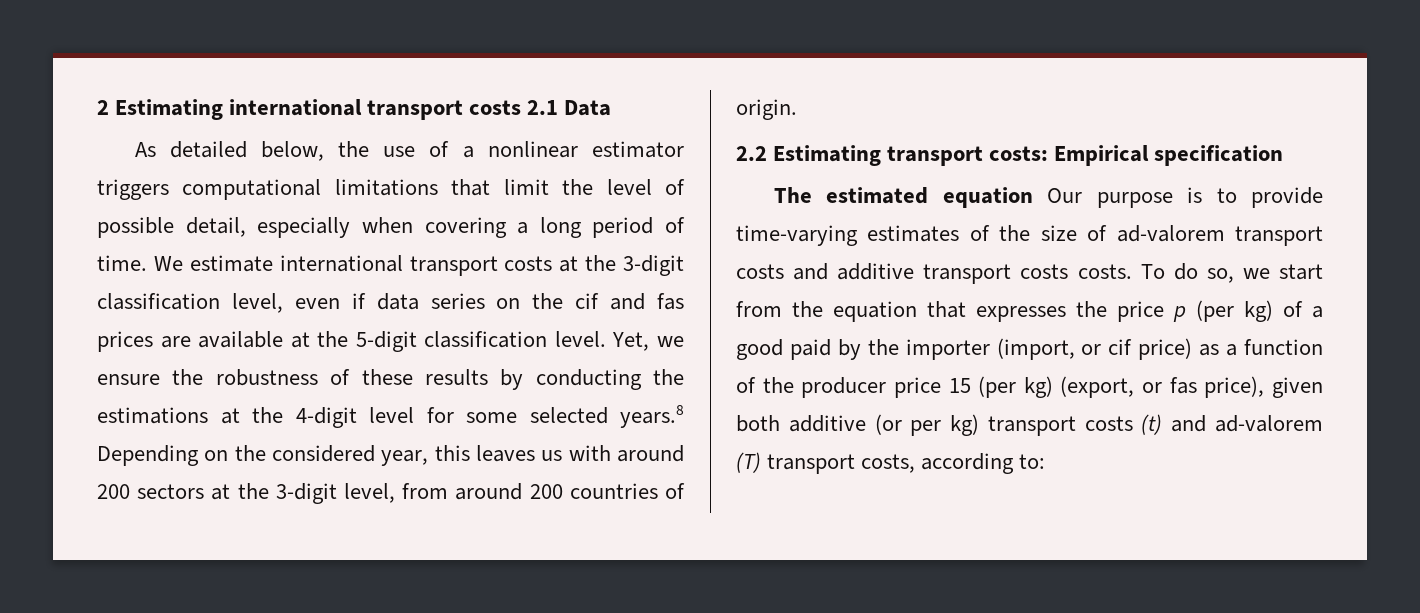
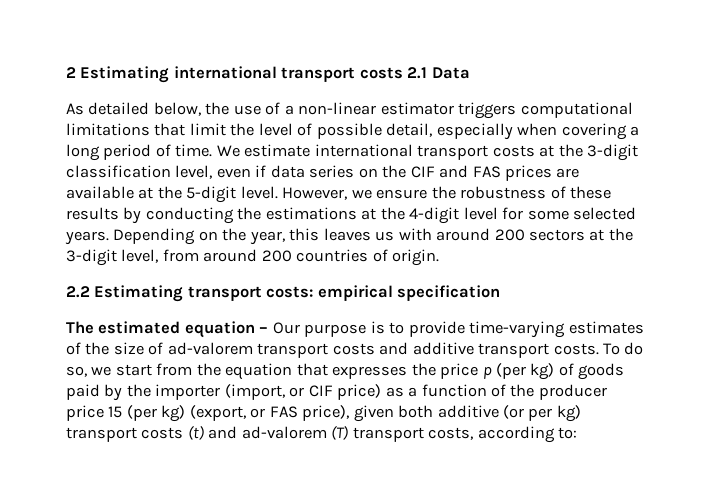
- As detailed below, the use of a nonlinear estimator triggers computational limitations that limit the level of possible detail, especially when covering a long period of time.
+ As detailed below, the use of a non-linear estimator triggers computational limitations that limit the level of possible detail, especially when covering a long period of time.
- We estimate international transport costs at the 3-digit classification level, even if data series on the cif and fas prices are available at the 5-digit classification level. Yet, we ensure the robustness of these results by conducting the estimations at the 4-digit level for some selected years.8 Depending on the considered year, this leaves us with around 200 sectors at the 3-digit level, from around 200 countries of origin.
+ We estimate international transport costs at the 3-digit classification level, even if data series on the CIF and FAS prices are available at the 5-digit level. However, we ensure the robustness of these results by conducting the estimations at the 4-digit level for some selected years. Depending on the year, this leaves us with around 200 sectors at the 3-digit level, from around 200 countries of origin.
- 2.2 Estimating transport costs: Empirical specification
+ 2.2 Estimating transport costs: empirical specification
- The estimated equation Our purpose is to provide time-varying estimates of the size of ad-valorem transport costs and additive transport costs costs.
+ The estimated equation – Our purpose is to provide time-varying estimates of the size of ad-valorem transport costs and additive transport costs.
- To do so, we start from the equation that expresses the price p (per kg) of a good paid by the importer (import, or cif price) as a function of the producer price 15 (per kg) (export, or fas price), given both additive (or per kg) transport costs (t) and ad-valorem (T) transport costs, according to:
+ To do so, we start from the equation that expresses the price p (per kg) of goods paid by the importer (import, or CIF price) as a function of the producer price 15 (per kg) (export, or FAS price), given both additive (or per kg) transport costs (t) and ad-valorem (T) transport costs, according to:

